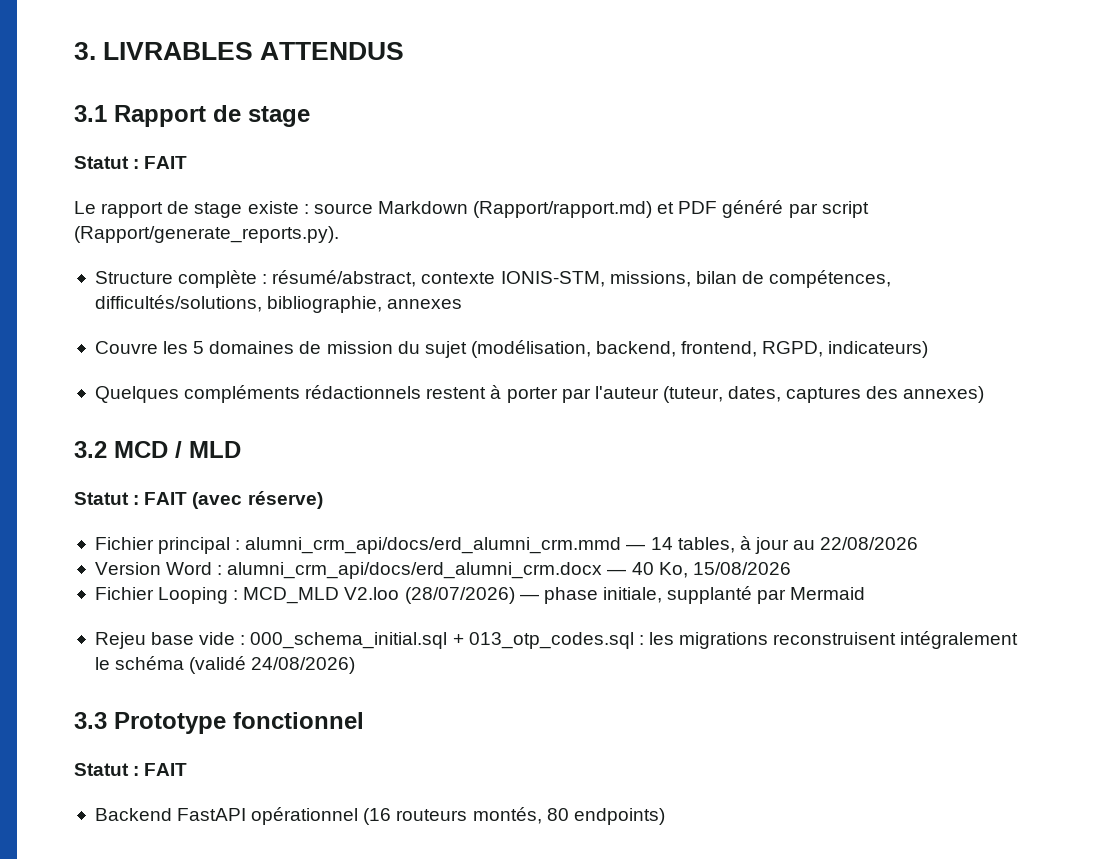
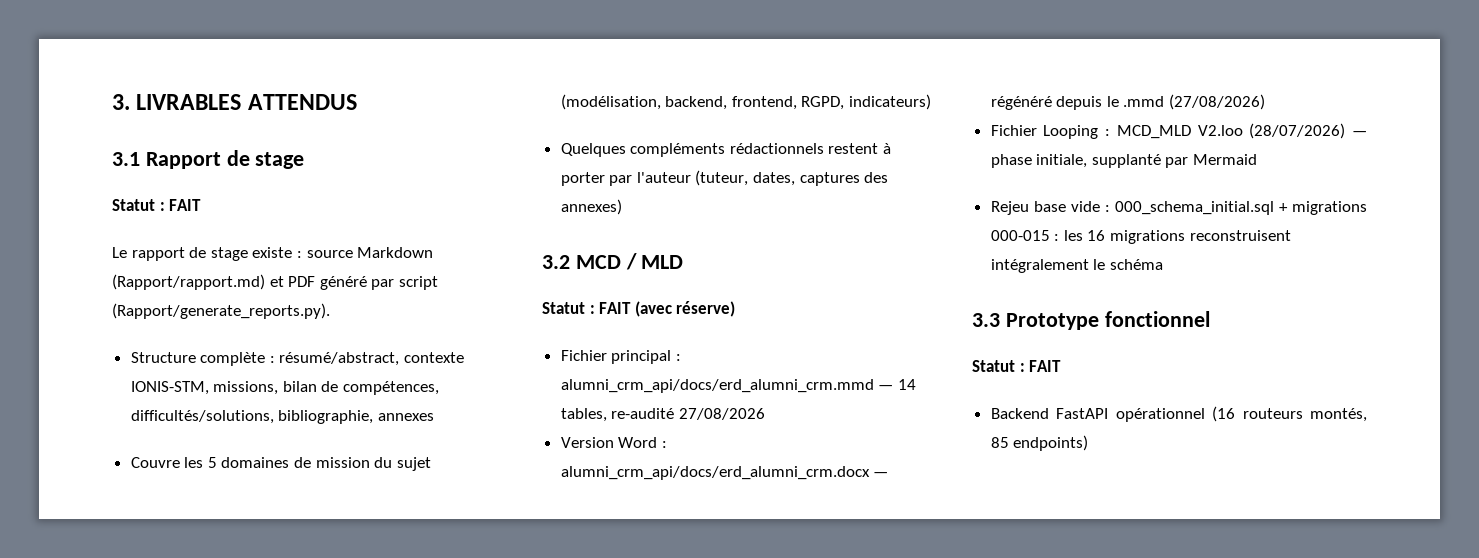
- Fichier principal : alumni_crm_api/docs/erd_alumni_crm.mmd — 14 tables, à jour au 22/08/2026
+ Fichier principal : alumni_crm_api/docs/erd_alumni_crm.mmd — 14 tables, re-audité 27/08/2026
- Version Word : alumni_crm_api/docs/erd_alumni_crm.docx — 40 Ko, 15/08/2026
+ Version Word : alumni_crm_api/docs/erd_alumni_crm.docx — régénéré depuis le .mmd (27/08/2026)
- Rejeu base vide : 000_schema_initial.sql + 013_otp_codes.sql : les migrations reconstruisent intégralement le schéma (validé 24/08/2026)
+ Rejeu base vide : 000_schema_initial.sql + migrations 000-015 : les 16 migrations reconstruisent intégralement le schéma
- Backend FastAPI opérationnel (16 routeurs montés, 80 endpoints)
+ Backend FastAPI opérationnel (16 routeurs montés, 85 endpoints)

